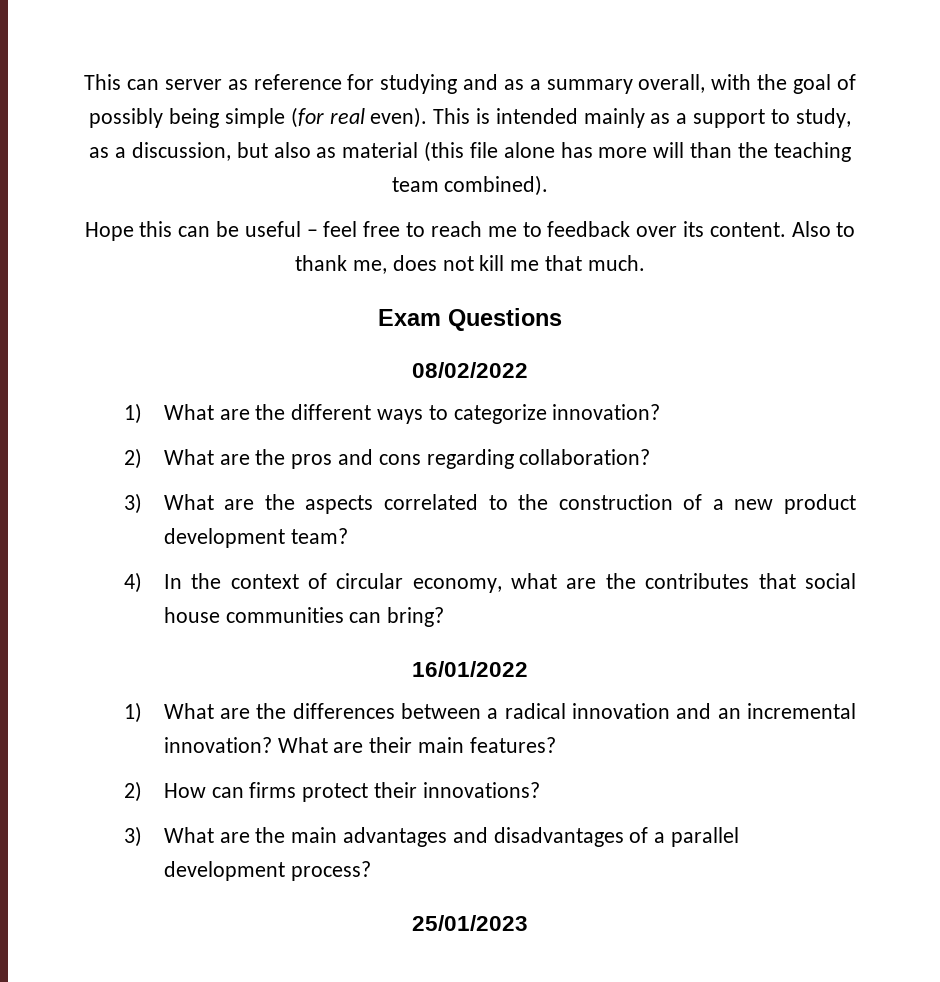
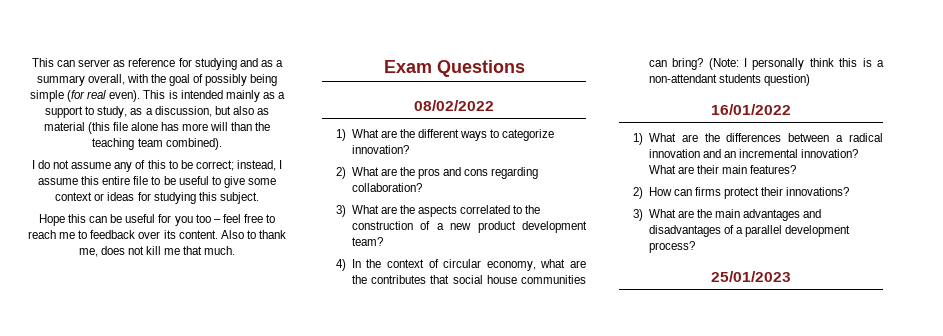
+ I do not assume any of this to be correct; instead, I assume this entire file to be useful to give some context or ideas for studying this subject.
- Hope this can be useful – feel free to reach me to feedback over its content.
+ Hope this can be useful for you too – feel free to reach me to feedback over its content.
+ (Note: I personally think this is a non-attendant students question)

